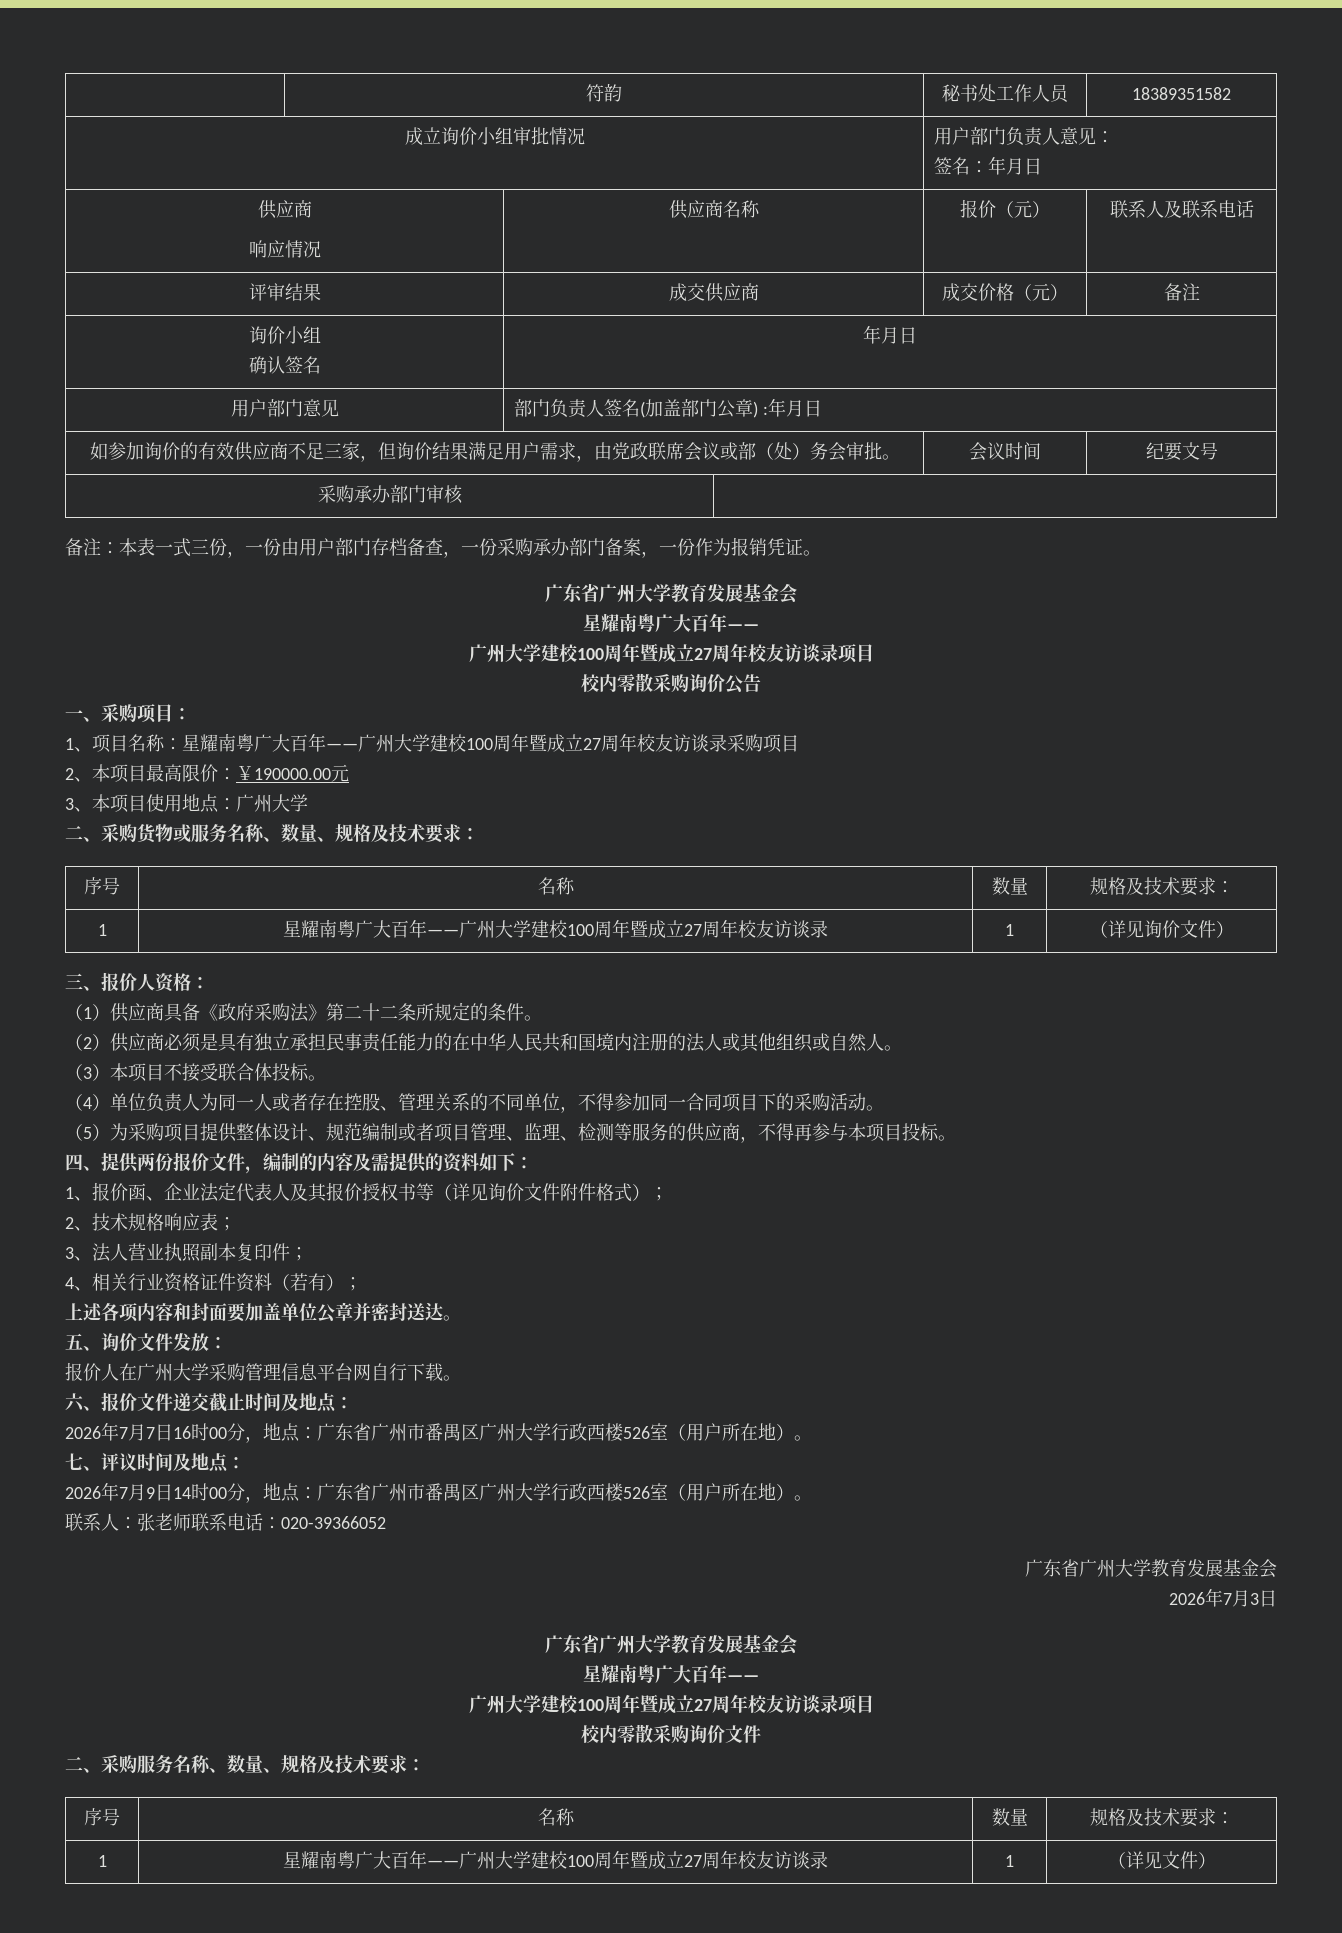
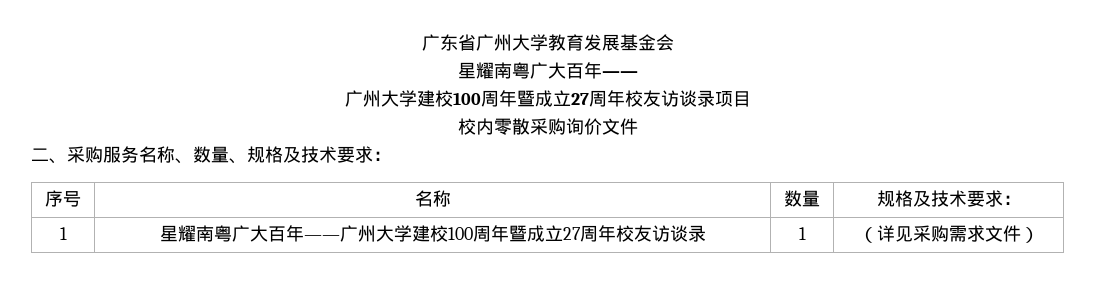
- | 符韵 | 秘书处工作人员 | 18389351582
- 成立询价小组审批情况 | 用户部门负责人意见：
- 签名：年月日
- 供应商
- 响应情况 | 供应商名称 | 报价（元） | 联系人及联系电话
- 评审结果 | 成交供应商 | 成交价格（元） | 备注
- 询价小组
- 确认签名 | 年月日
- 用户部门意见 | 部门负责人签名(加盖部门公章) :年月日
- 如参加询价的有效供应商不足三家，但询价结果满足用户需求，由党政联席会议或部（处）务会审批。 | 会议时间 | 纪要文号
- 采购承办部门审核 |
- 备注：本表一式三份，一份由用户部门存档备查，一份采购承办部门备案，一份作为报销凭证。
- 广东省广州大学教育发展基金会
- 星耀南粤广大百年——
- 广州大学建校100周年暨成立27周年校友访谈录项目
- 校内零散采购询价公告
- 一、采购项目：
- 1、项目名称：星耀南粤广大百年——广州大学建校100周年暨成立27周年校友访谈录采购项目
- 2、本项目最高限价：￥190000.00元
- 3、本项目使用地点：广州大学
- 二、采购货物或服务名称、数量、规格及技术要求：
- 序号 | 名称 | 数量 | 规格及技术要求：
- 1 | 星耀南粤广大百年——广州大学建校100周年暨成立27周年校友访谈录 | 1 | （详见询价文件）
- 三、报价人资格：
- （1）供应商具备《政府采购法》第二十二条所规定的条件。
- （2）供应商必须是具有独立承担民事责任能力的在中华人民共和国境内注册的法人或其他组织或自然人。
- （3）本项目不接受联合体投标。
- （4）单位负责人为同一人或者存在控股、管理关系的不同单位，不得参加同一合同项目下的采购活动。
- （5）为采购项目提供整体设计、规范编制或者项目管理、监理、检测等服务的供应商，不得再参与本项目投标。
- 四、提供两份报价文件，编制的内容及需提供的资料如下：
- 1、报价函、企业法定代表人及其报价授权书等（详见询价文件附件格式）；
- 2、技术规格响应表；
- 3、法人营业执照副本复印件；
- 4、相关行业资格证件资料（若有）；
- 上述各项内容和封面要加盖单位公章并密封送达。
- 五、询价文件发放：
- 报价人在广州大学采购管理信息平台网自行下载。
- 六、报价文件递交截止时间及地点：
- 2026年7月7日16时00分，地点：广东省广州市番禺区广州大学行政西楼526室（用户所在地）。
- 七、评议时间及地点：
- 2026年7月9日14时00分，地点：广东省广州市番禺区广州大学行政西楼526室（用户所在地）。
- 联系人：张老师联系电话：020-39366052
- 广东省广州大学教育发展基金会
- 2026年7月3日
- 1 | 星耀南粤广大百年——广州大学建校100周年暨成立27周年校友访谈录 | 1 | （详见文件）
+ 1 | 星耀南粤广大百年——广州大学建校100周年暨成立27周年校友访谈录 | 1 | （详见采购需求文件）

